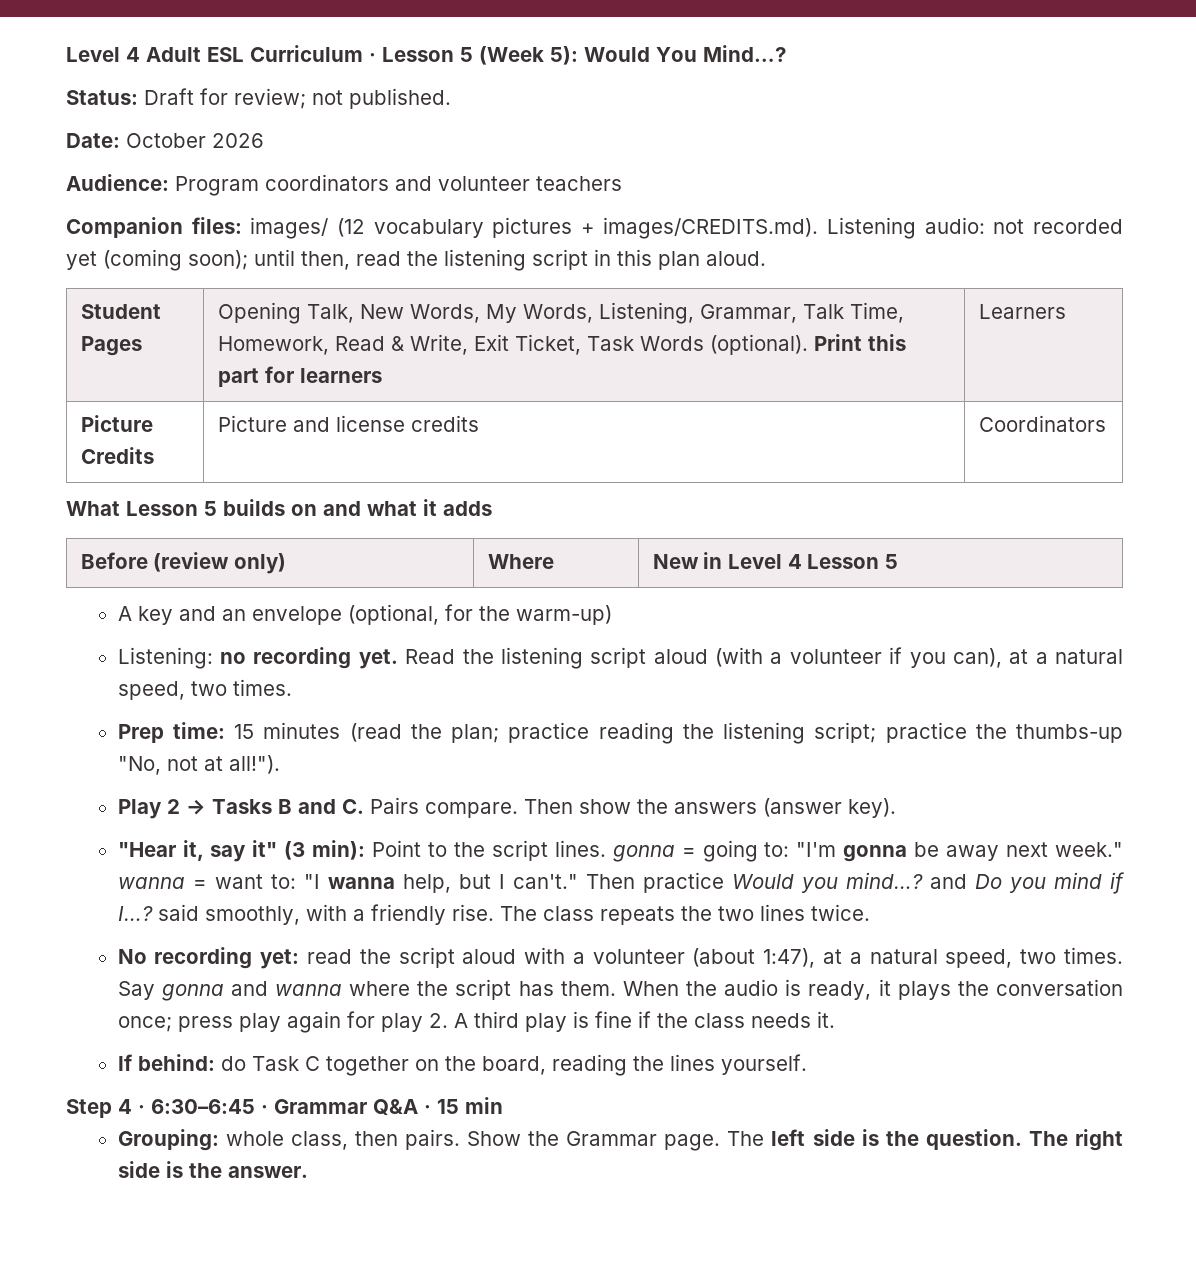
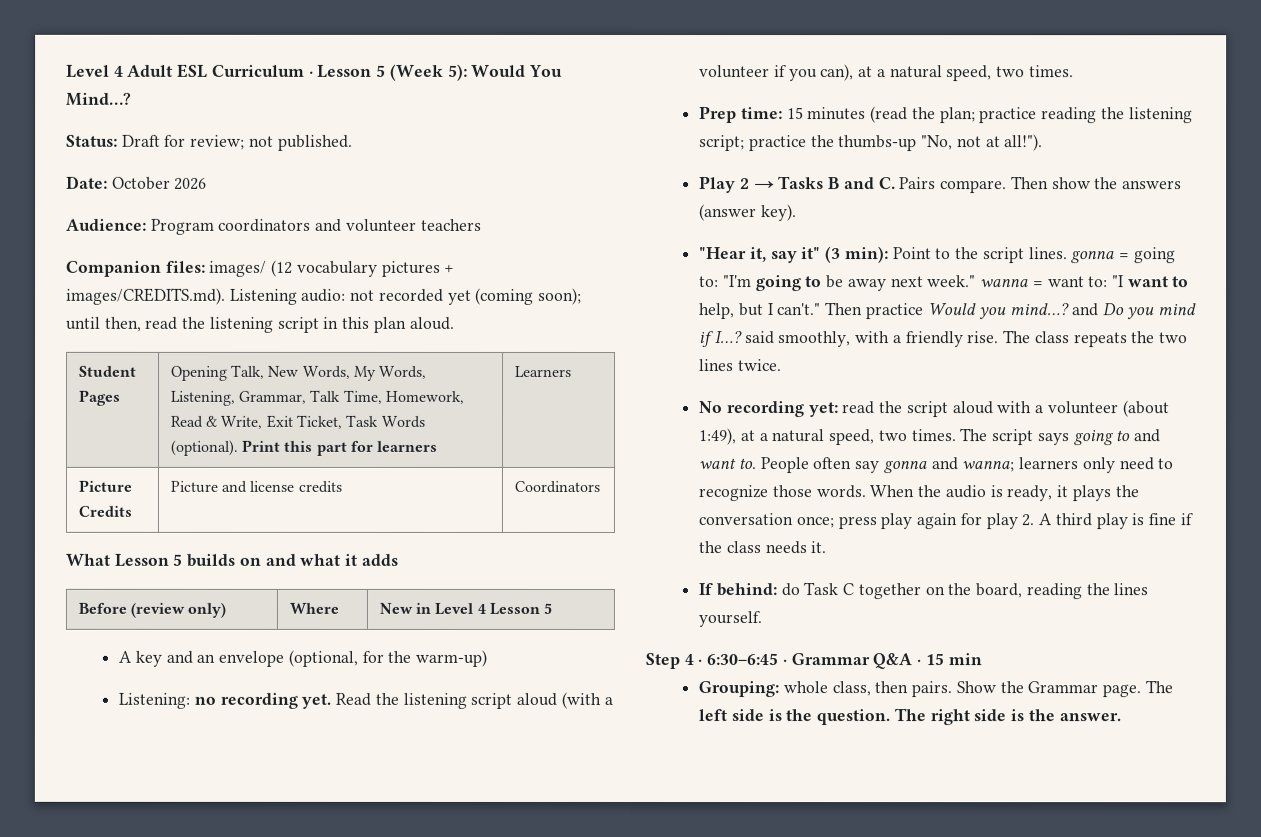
- "Hear it, say it" (3 min): Point to the script lines. gonna = going to: "I'm gonna be away next week." wanna = want to: "I wanna help, but I can't."
+ "Hear it, say it" (3 min): Point to the script lines. gonna = going to: "I'm going to be away next week." wanna = want to: "I want to help, but I can't."
- No recording yet: read the script aloud with a volunteer (about 1:47), at a natural speed, two times. Say gonna and wanna where the script has them.
+ No recording yet: read the script aloud with a volunteer (about 1:49), at a natural speed, two times. The script says going to and want to. People often say gonna and wanna; learners only need to recognize those words.

